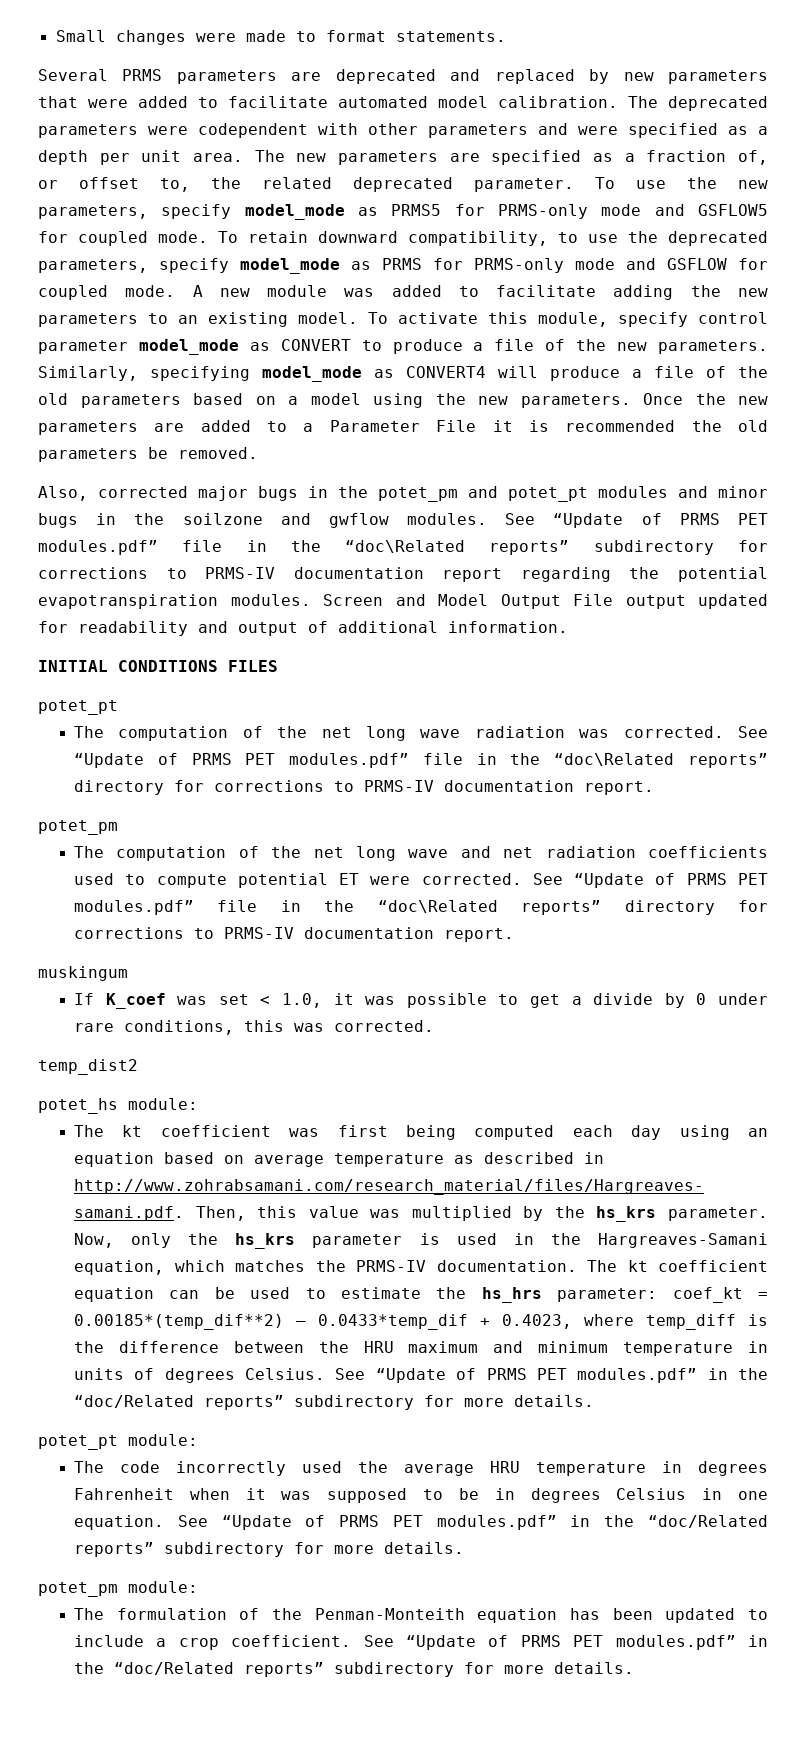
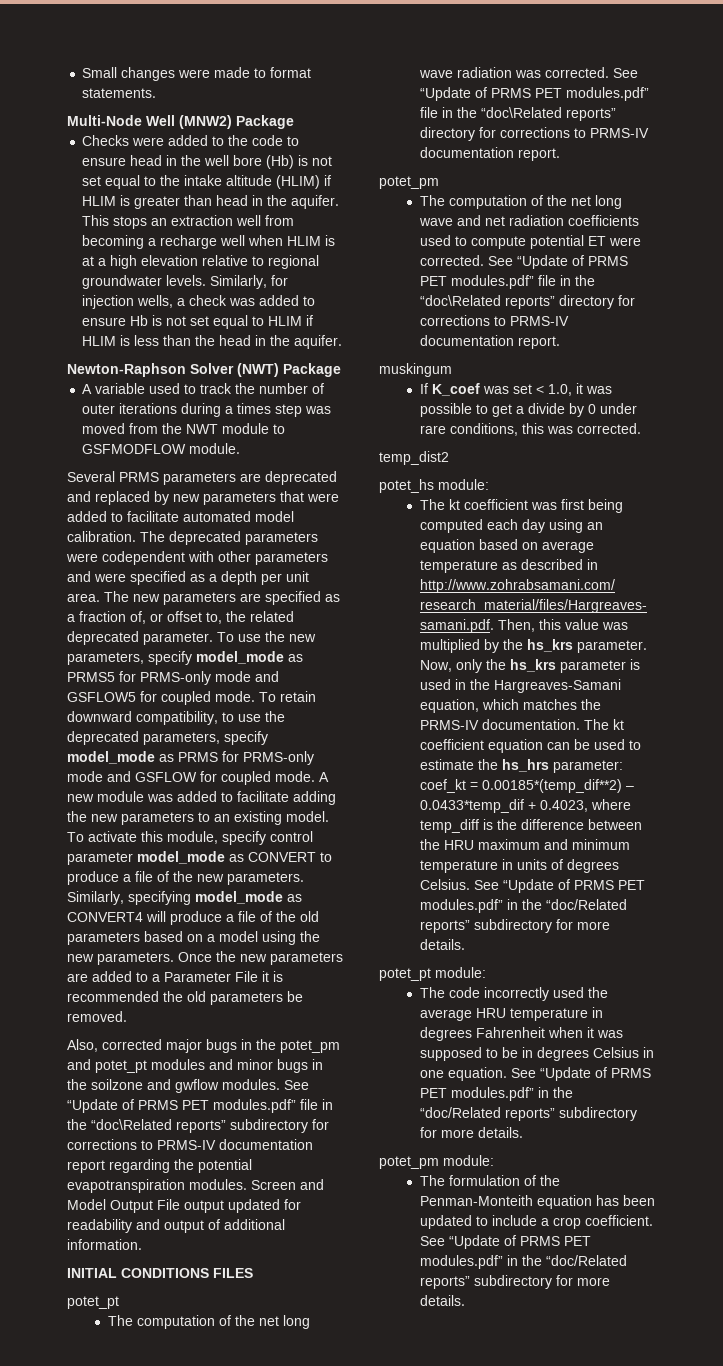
+ Multi-Node Well (MNW2) Package
+ Checks were added to the code to ensure head in the well bore (Hb) is not set equal to the intake altitude (HLIM) if HLIM is greater than head in the aquifer. This stops an extraction well from becoming a recharge well when HLIM is at a high elevation relative to regional groundwater levels. Similarly, for injection wells, a check was added to ensure Hb is not set equal to HLIM if HLIM is less than the head in the aquifer.
+ Newton-Raphson Solver (NWT) Package
+ A variable used to track the number of outer iterations during a times step was moved from the NWT module to GSFMODFLOW module.

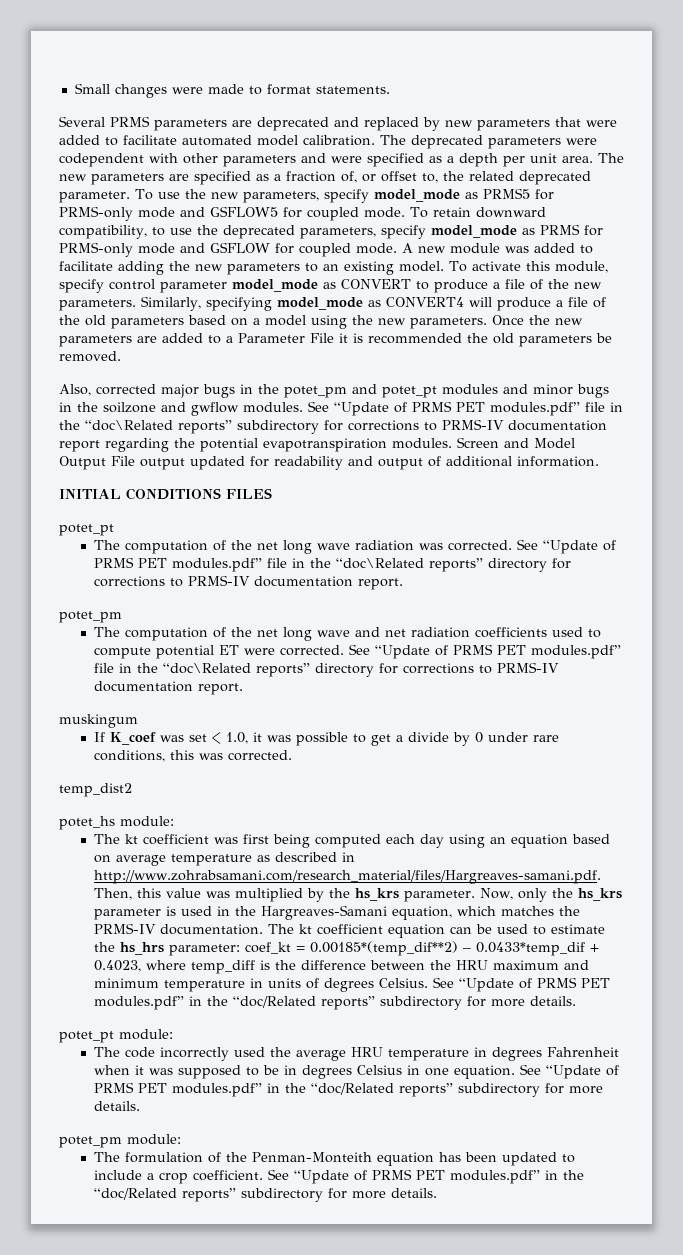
- Multi-Node Well (MNW2) Package
- Checks were added to the code to ensure head in the well bore (Hb) is not set equal to the intake altitude (HLIM) if HLIM is greater than head in the aquifer. This stops an extraction well from becoming a recharge well when HLIM is at a high elevation relative to regional groundwater levels. Similarly, for injection wells, a check was added to ensure Hb is not set equal to HLIM if HLIM is less than the head in the aquifer.
- Newton-Raphson Solver (NWT) Package
- A variable used to track the number of outer iterations during a times step was moved from the NWT module to GSFMODFLOW module.

